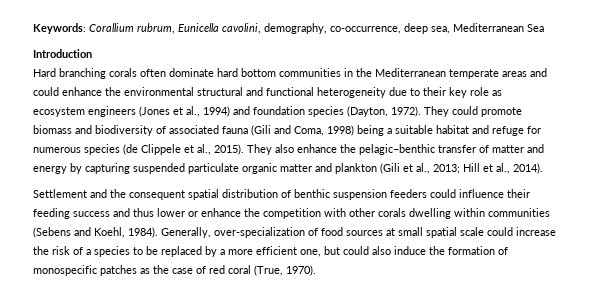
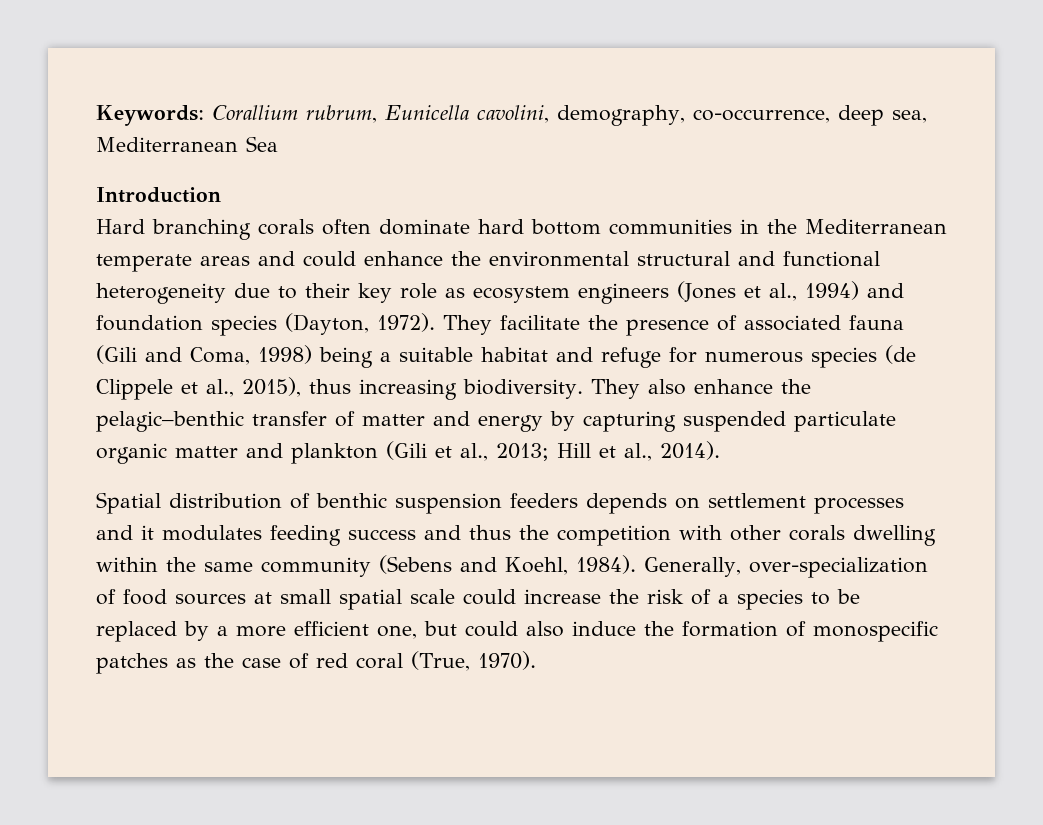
- They could promote biomass and biodiversity of associated fauna (Gili and Coma, 1998) being a suitable habitat and refuge for numerous species (de Clippele et al., 2015).
+ They facilitate the presence of associated fauna (Gili and Coma, 1998) being a suitable habitat and refuge for numerous species (de Clippele et al., 2015), thus increasing biodiversity.
- Settlement and the consequent spatial distribution of benthic suspension feeders could influence their feeding success and thus lower or enhance the competition with other corals dwelling within communities (Sebens and Koehl, 1984).
+ Spatial distribution of benthic suspension feeders depends on settlement processes and it modulates feeding success and thus the competition with other corals dwelling within the same community (Sebens and Koehl, 1984).

